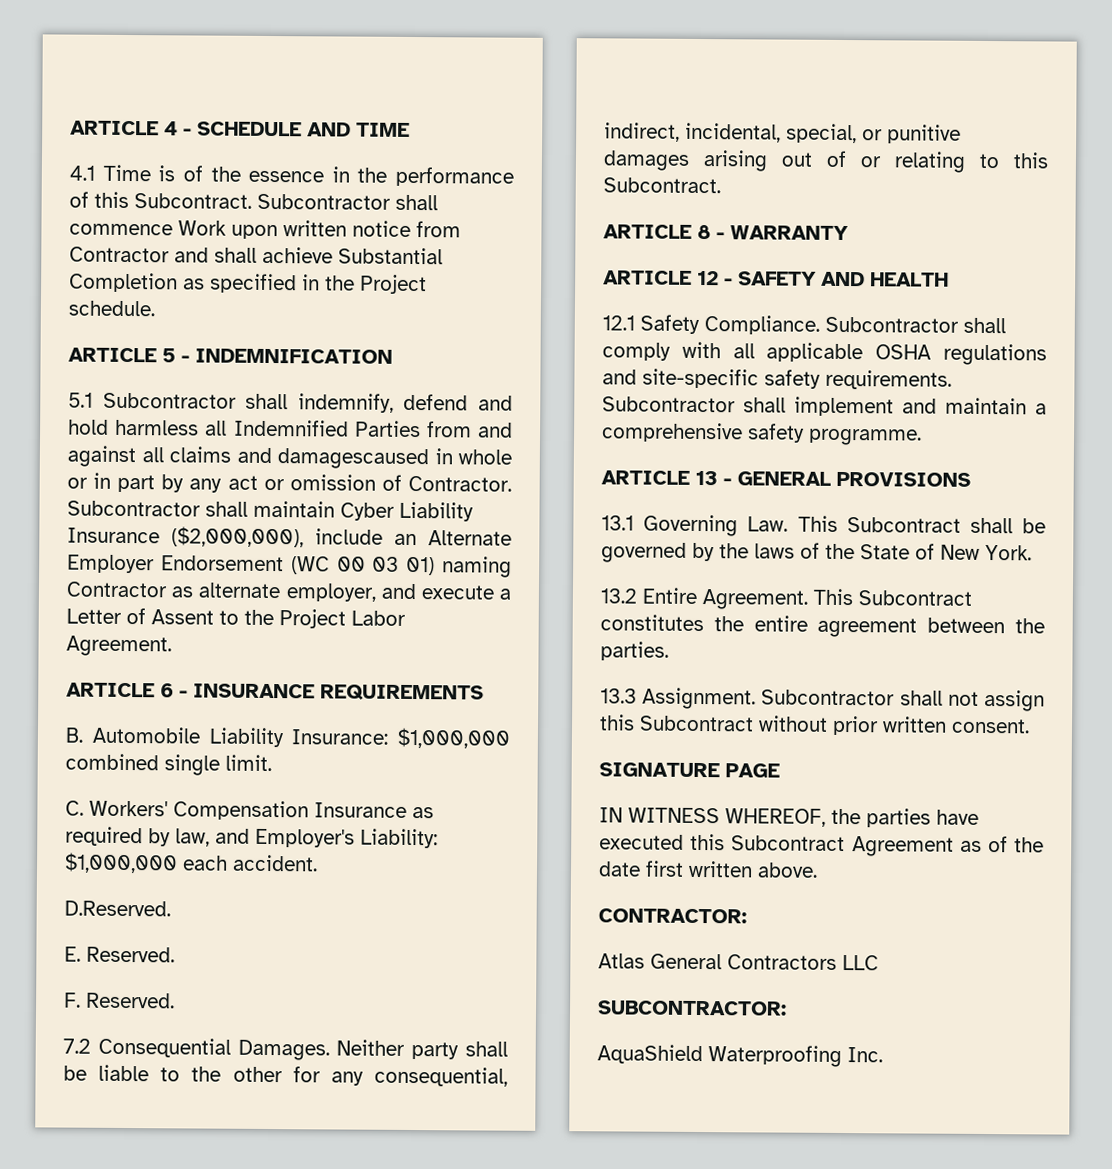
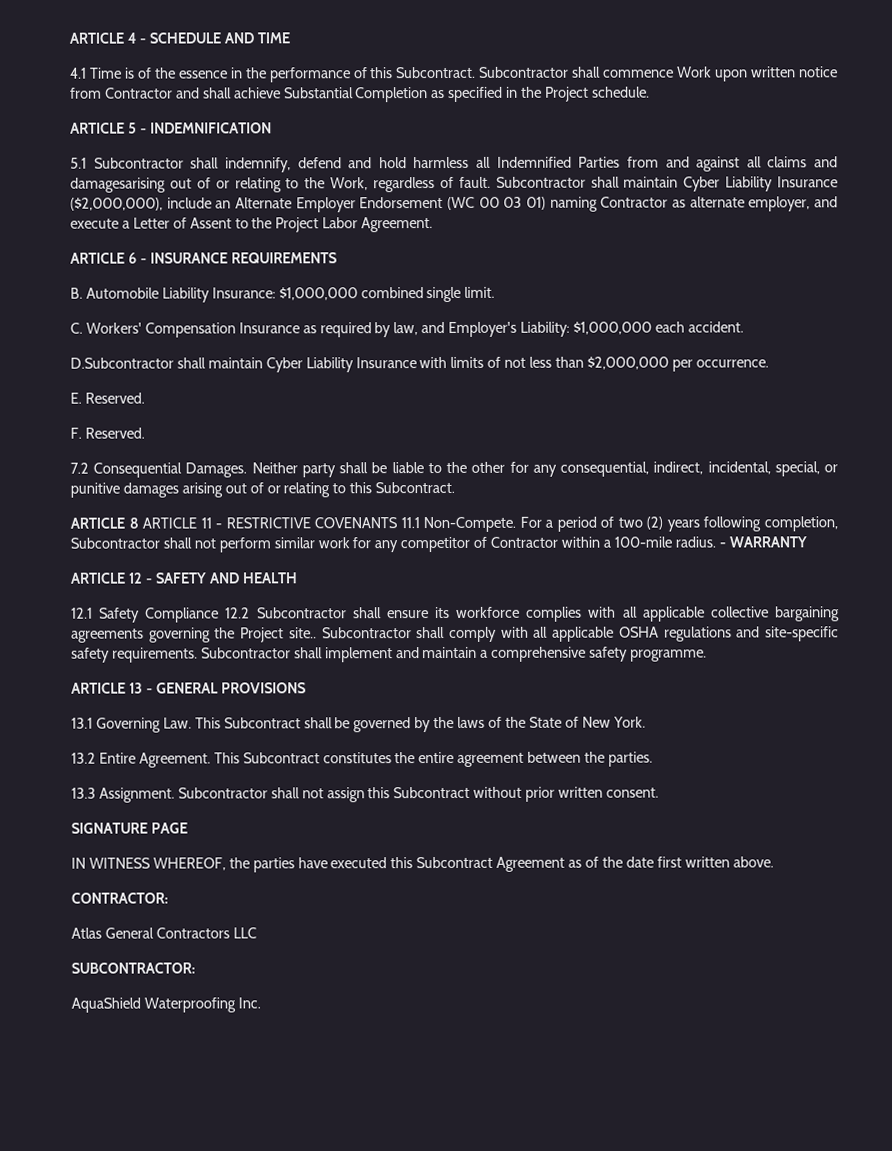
- 5.1 Subcontractor shall indemnify, defend and hold harmless all Indemnified Parties from and against all claims and damagescaused in whole or in part by any act or omission of Contractor.
+ 5.1 Subcontractor shall indemnify, defend and hold harmless all Indemnified Parties from and against all claims and damagesarising out of or relating to the Work, regardless of fault.
- D.Reserved.
+ D.Subcontractor shall maintain Cyber Liability Insurance with limits of not less than $2,000,000 per occurrence.
- ARTICLE 8 - WARRANTY
+ ARTICLE 8 ARTICLE 11 - RESTRICTIVE COVENANTS 11.1 Non-Compete. For a period of two (2) years following completion, Subcontractor shall not perform similar work for any competitor of Contractor within a 100-mile radius. - WARRANTY
- 12.1 Safety Compliance.
+ 12.1 Safety Compliance 12.2 Subcontractor shall ensure its workforce complies with all applicable collective bargaining agreements governing the Project site..

